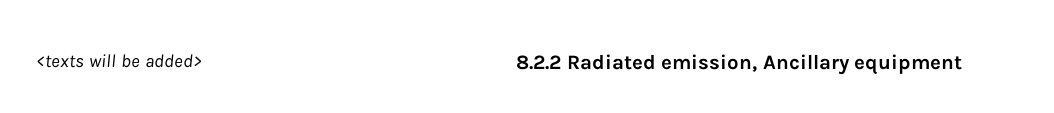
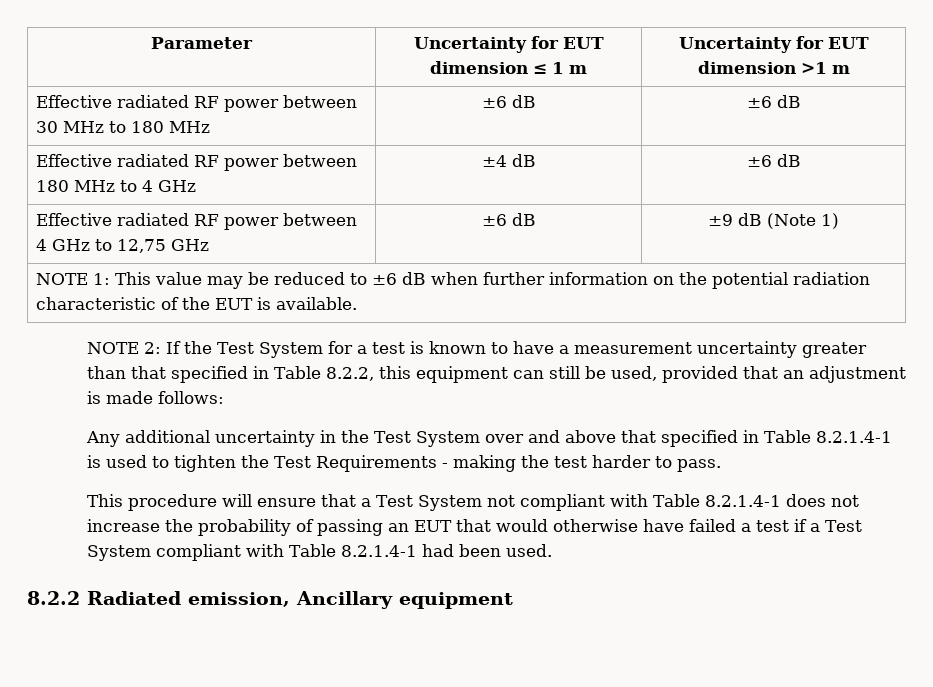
- <texts will be added>
+ Parameter | Uncertainty for EUT dimension ≤ 1 m | Uncertainty for EUT dimension >1 m
+ Effective radiated RF power between 30 MHz to 180 MHz | ±6 dB | ±6 dB
+ Effective radiated RF power between 180 MHz to 4 GHz | ±4 dB | ±6 dB
+ Effective radiated RF power between 4 GHz to 12,75 GHz | ±6 dB | ±9 dB (Note 1)
+ NOTE 1: This value may be reduced to ±6 dB when further information on the potential radiation characteristic of the EUT is available.
+ NOTE 2: If the Test System for a test is known to have a measurement uncertainty greater than that specified in Table 8.2.2, this equipment can still be used, provided that an adjustment is made follows:
+ Any additional uncertainty in the Test System over and above that specified in Table 8.2.1.4-1 is used to tighten the Test Requirements - making the test harder to pass.
+ This procedure will ensure that a Test System not compliant with Table 8.2.1.4-1 does not increase the probability of passing an EUT that would otherwise have failed a test if a Test System compliant with Table 8.2.1.4-1 had been used.

